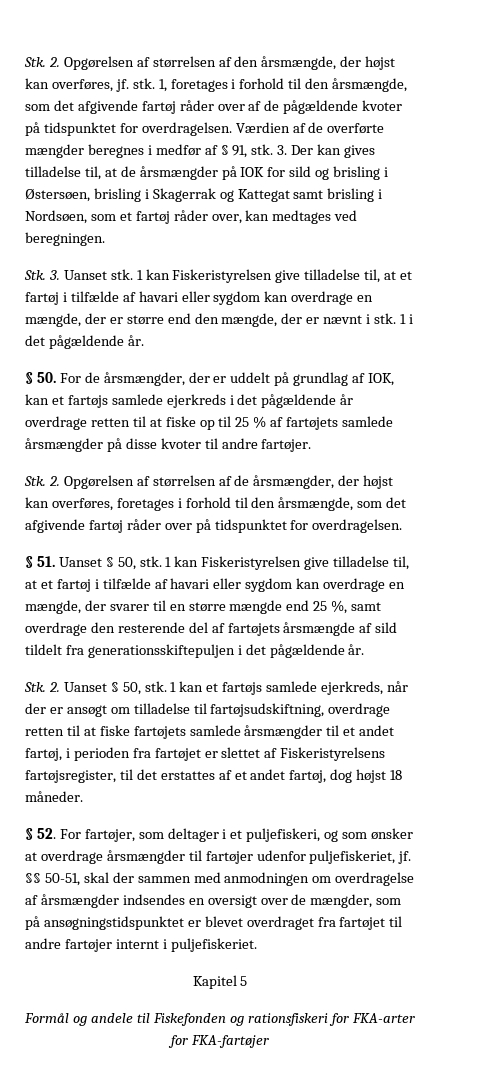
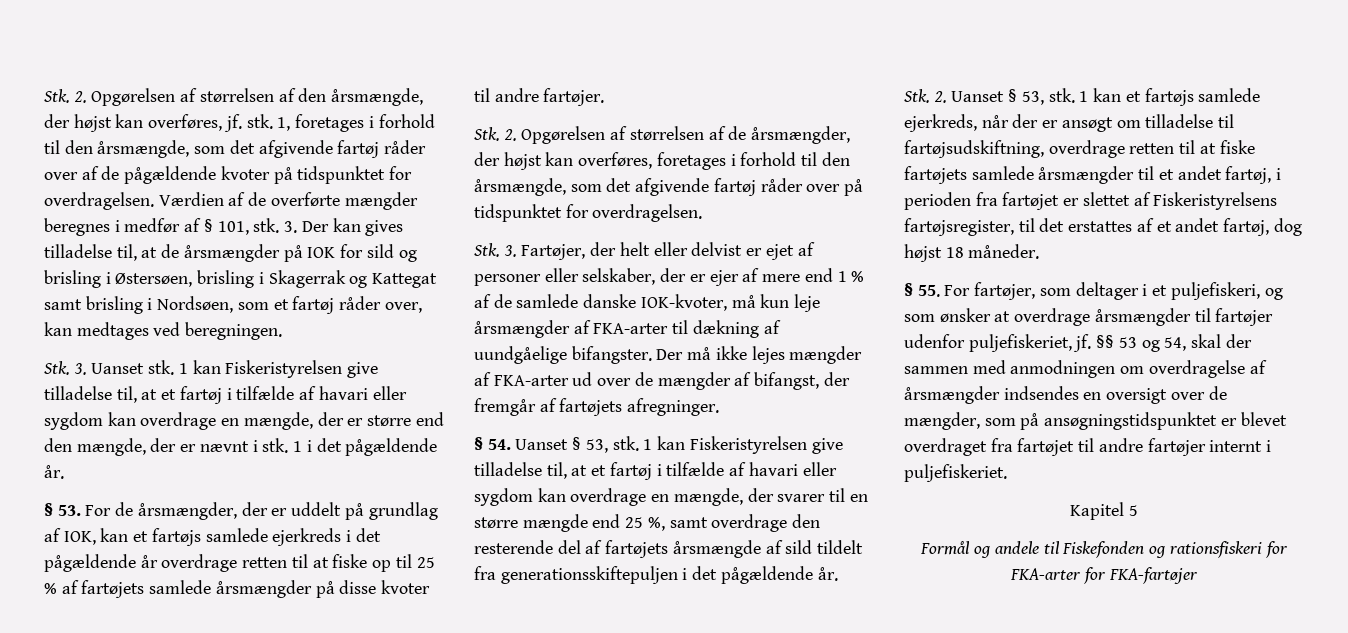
- Værdien af de overførte mængder beregnes i medfør af § 91, stk.
+ Værdien af de overførte mængder beregnes i medfør af § 101, stk.
- § 50. For de årsmængder, der er uddelt på grundlag af IOK, kan et fartøjs samlede ejerkreds i det pågældende år overdrage retten til at fiske op til 25 % af fartøjets samlede årsmængder på disse kvoter til andre fartøjer.
+ § 53. For de årsmængder, der er uddelt på grundlag af IOK, kan et fartøjs samlede ejerkreds i det pågældende år overdrage retten til at fiske op til 25 % af fartøjets samlede årsmængder på disse kvoter til andre fartøjer.
- § 51. Uanset § 50, stk.
+ Stk. 3. Fartøjer, der helt eller delvist er ejet af personer eller selskaber, der er ejer af mere end 1 % af de samlede danske IOK-kvoter, må kun leje årsmængder af FKA-arter til dækning af uundgåelige bifangster. Der må ikke lejes mængder af FKA-arter ud over de mængder af bifangst, der fremgår af fartøjets afregninger.
+ § 54. Uanset § 53, stk.
- Stk. 2. Uanset § 50, stk.
+ Stk. 2. Uanset § 53, stk.
- § 52. For fartøjer, som deltager i et puljefiskeri, og som ønsker at overdrage årsmængder til fartøjer udenfor puljefiskeriet, jf.
+ § 55. For fartøjer, som deltager i et puljefiskeri, og som ønsker at overdrage årsmængder til fartøjer udenfor puljefiskeriet, jf.
- §§ 50-51, skal der sammen med anmodningen om overdragelse af årsmængder indsendes en oversigt over de mængder, som på ansøgningstidspunktet er blevet overdraget fra fartøjet til andre fartøjer internt i puljefiskeriet.
+ §§ 53 og 54, skal der sammen med anmodningen om overdragelse af årsmængder indsendes en oversigt over de mængder, som på ansøgningstidspunktet er blevet overdraget fra fartøjet til andre fartøjer internt i puljefiskeriet.

